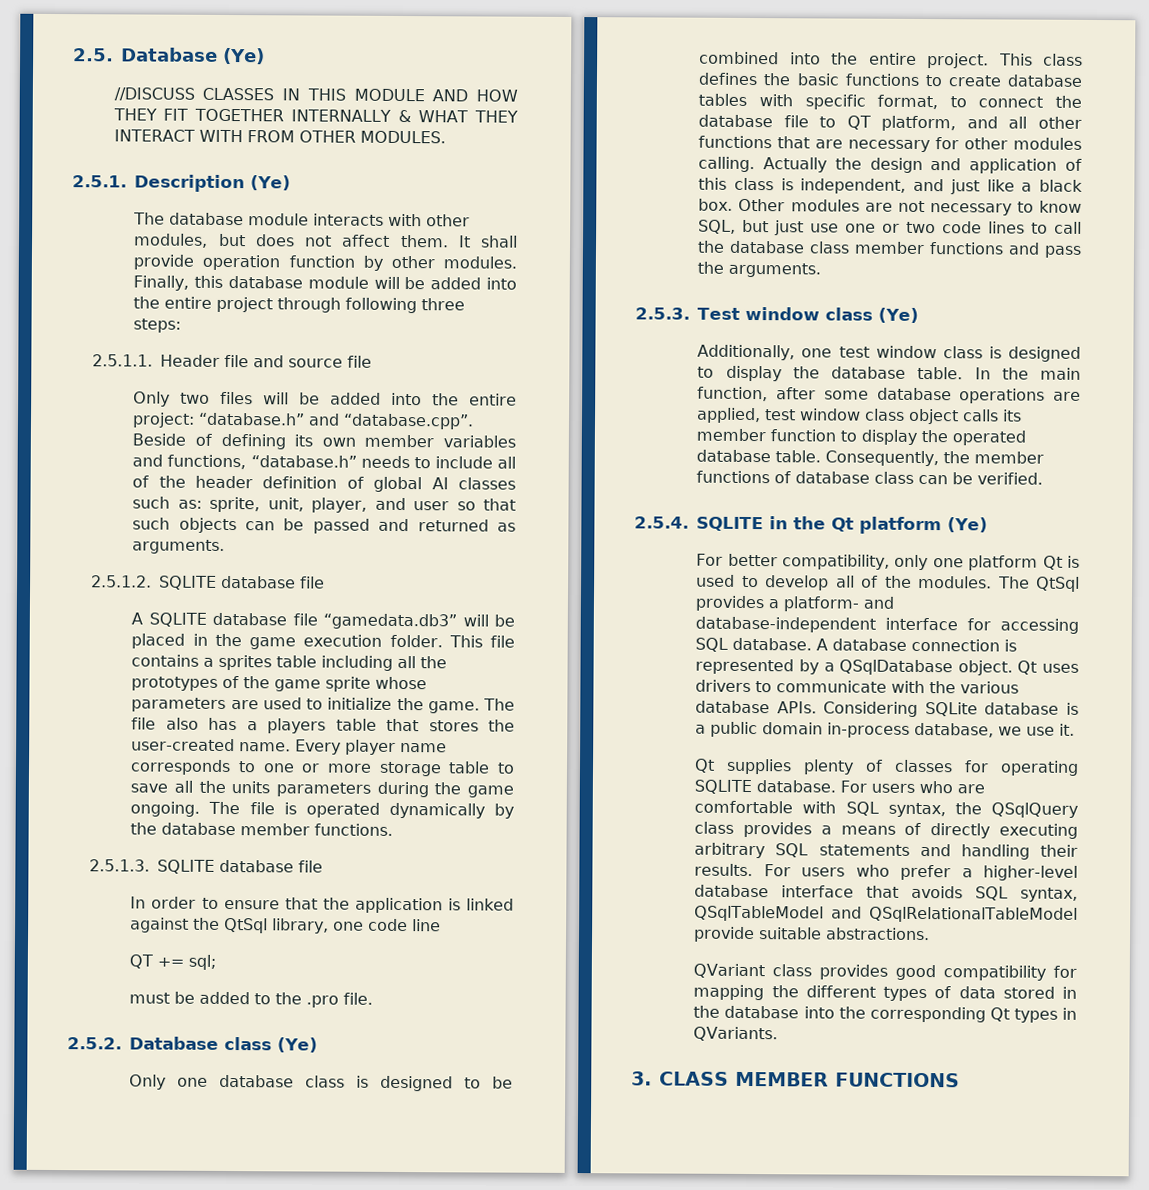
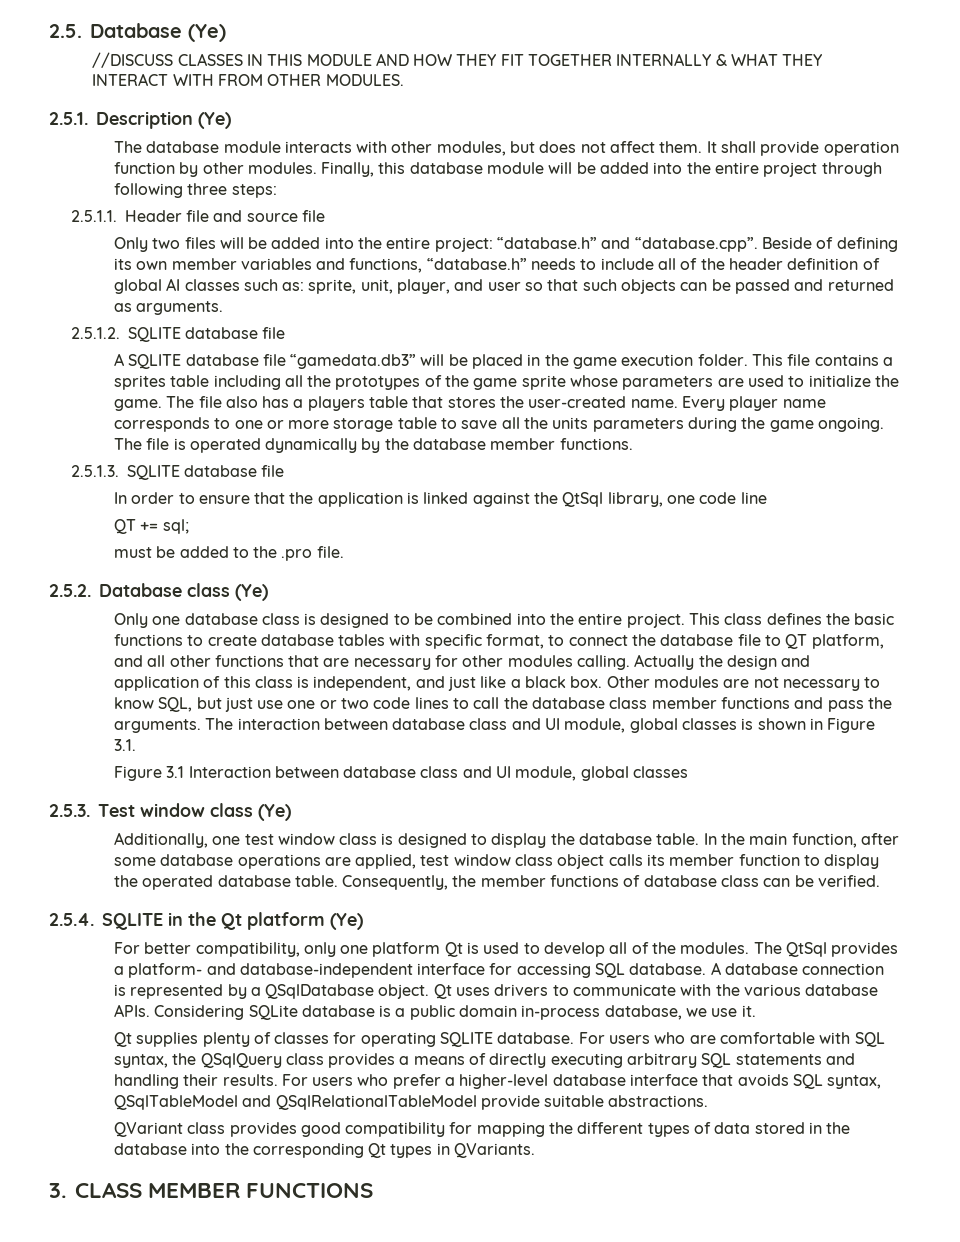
+ The interaction between database class and UI module, global classes is shown in Figure 3.1.
+ Figure 3.1 Interaction between database class and UI module, global classes

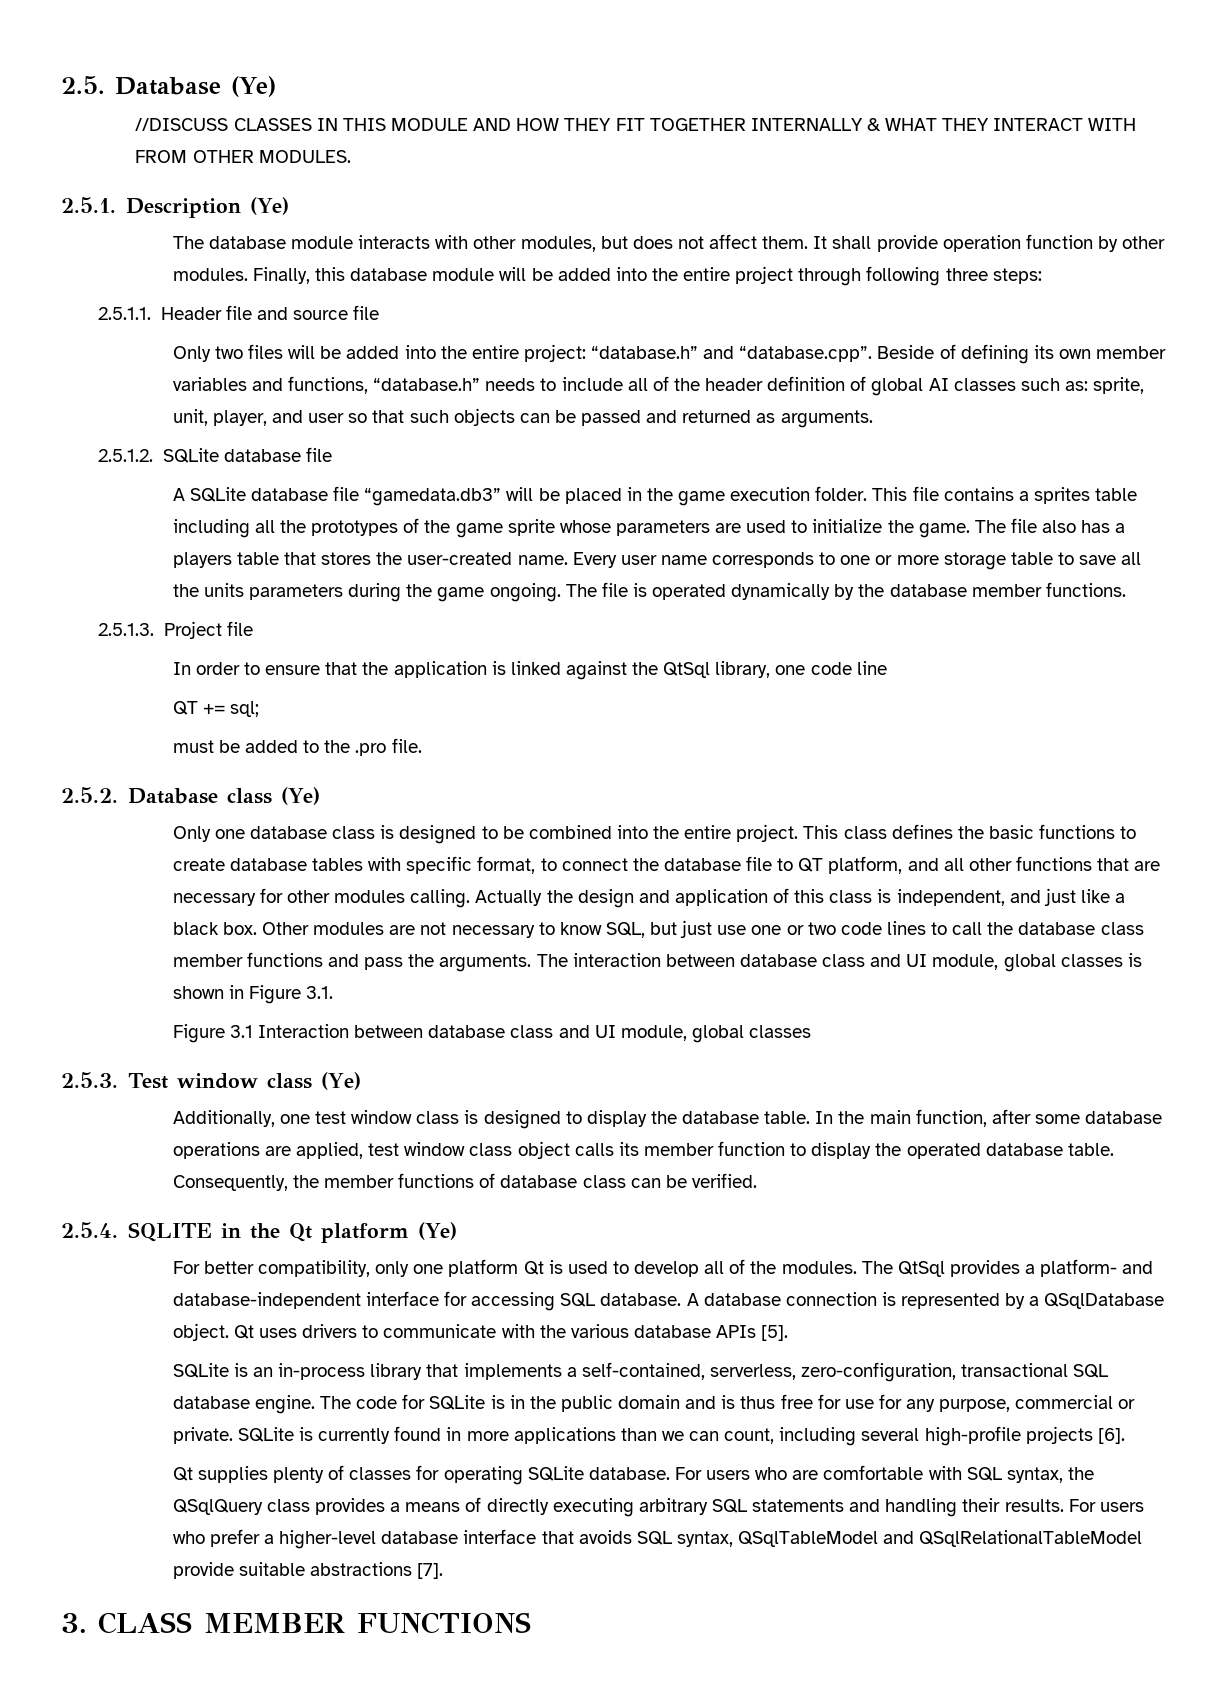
- 2.5.1.2. SQLITE database file
+ 2.5.1.2. SQLite database file
- A SQLITE database file “gamedata.db3” will be placed in the game execution folder.
+ A SQLite database file “gamedata.db3” will be placed in the game execution folder.
- Every player name corresponds to one or more storage table to save all the units parameters during the game ongoing.
+ Every user name corresponds to one or more storage table to save all the units parameters during the game ongoing.
- 2.5.1.3. SQLITE database file
+ 2.5.1.3. Project file
- Qt uses drivers to communicate with the various database APIs. Considering SQLite database is a public domain in-process database, we use it.
+ Qt uses drivers to communicate with the various database APIs [5].
+ SQLite is an in-process library that implements a self-contained, serverless, zero-configuration, transactional SQL database engine. The code for SQLite is in the public domain and is thus free for use for any purpose, commercial or private. SQLite is currently found in more applications than we can count, including several high-profile projects [6].
- Qt supplies plenty of classes for operating SQLITE database.
+ Qt supplies plenty of classes for operating SQLite database.
- For users who prefer a higher-level database interface that avoids SQL syntax, QSqlTableModel and QSqlRelationalTableModel provide suitable abstractions.
- QVariant class provides good compatibility for mapping the different types of data stored in the database into the corresponding Qt types in QVariants.
+ For users who prefer a higher-level database interface that avoids SQL syntax, QSqlTableModel and QSqlRelationalTableModel provide suitable abstractions [7].

